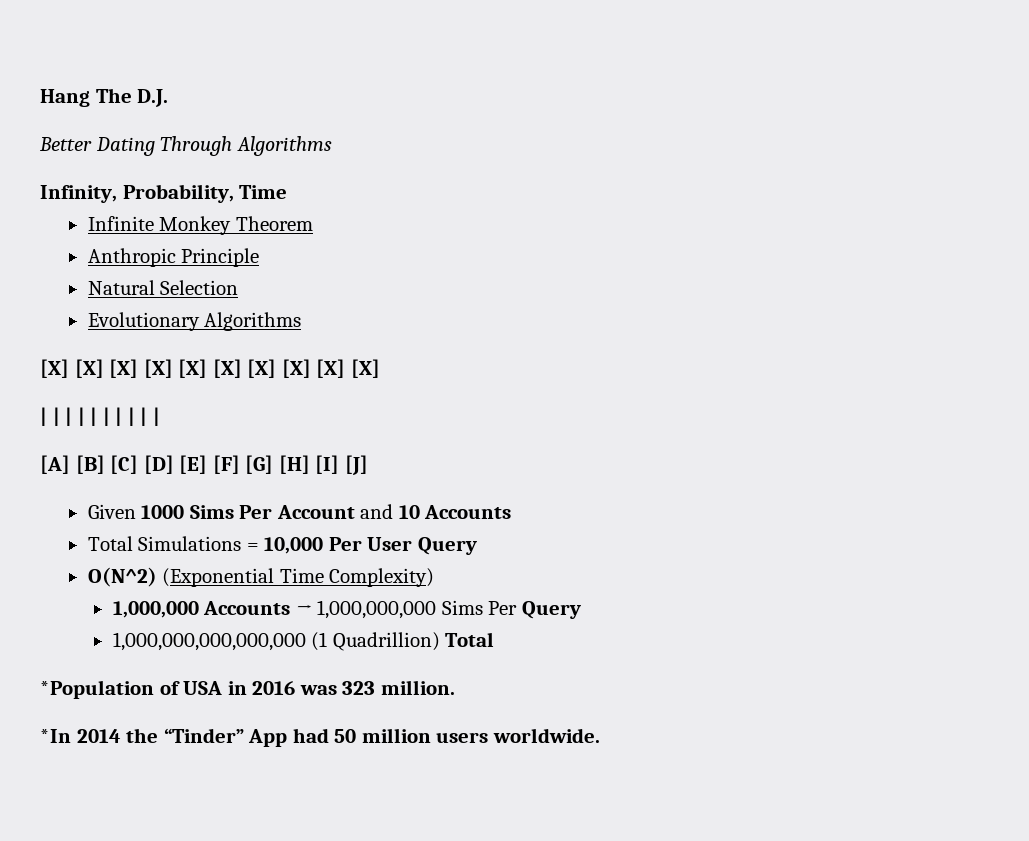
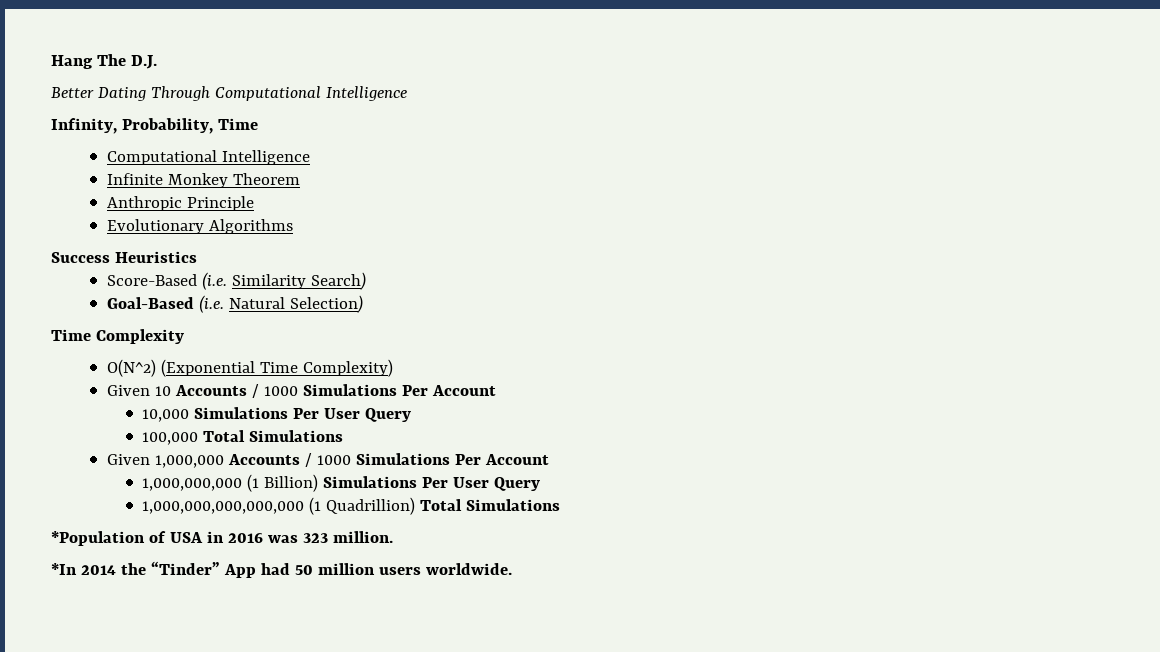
- Better Dating Through Algorithms
+ Better Dating Through Computational Intelligence
  Infinity, Probability, Time
+ Computational Intelligence
- Natural Selection
- [X] [X] [X] [X] [X] [X] [X] [X] [X] [X]
- | | | | | | | | | |
- [A] [B] [C] [D] [E] [F] [G] [H] [I] [J]
- Given 1000 Sims Per Account and 10 Accounts
- Total Simulations = 10,000 Per User Query
+ Success Heuristics
+ Score-Based (i.e. Similarity Search)
+ Goal-Based (i.e. Natural Selection)
+ Time Complexity
  O(N^2) (Exponential Time Complexity)
- 1,000,000 Accounts → 1,000,000,000 Sims Per Query
+ Given 10 Accounts / 1000 Simulations Per Account
+ 10,000 Simulations Per User Query
+ 100,000 Total Simulations
+ Given 1,000,000 Accounts / 1000 Simulations Per Account
+ 1,000,000,000 (1 Billion) Simulations Per User Query
- 1,000,000,000,000,000 (1 Quadrillion) Total
+ 1,000,000,000,000,000 (1 Quadrillion) Total Simulations

